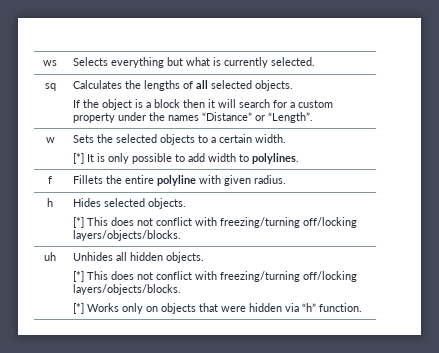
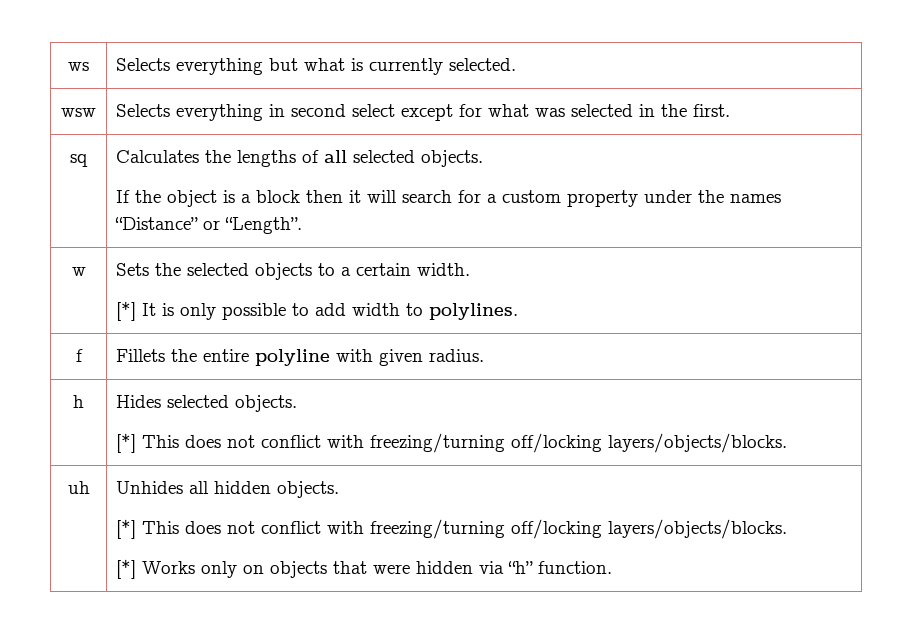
+ wsw | Selects everything in second select except for what was selected in the first.

